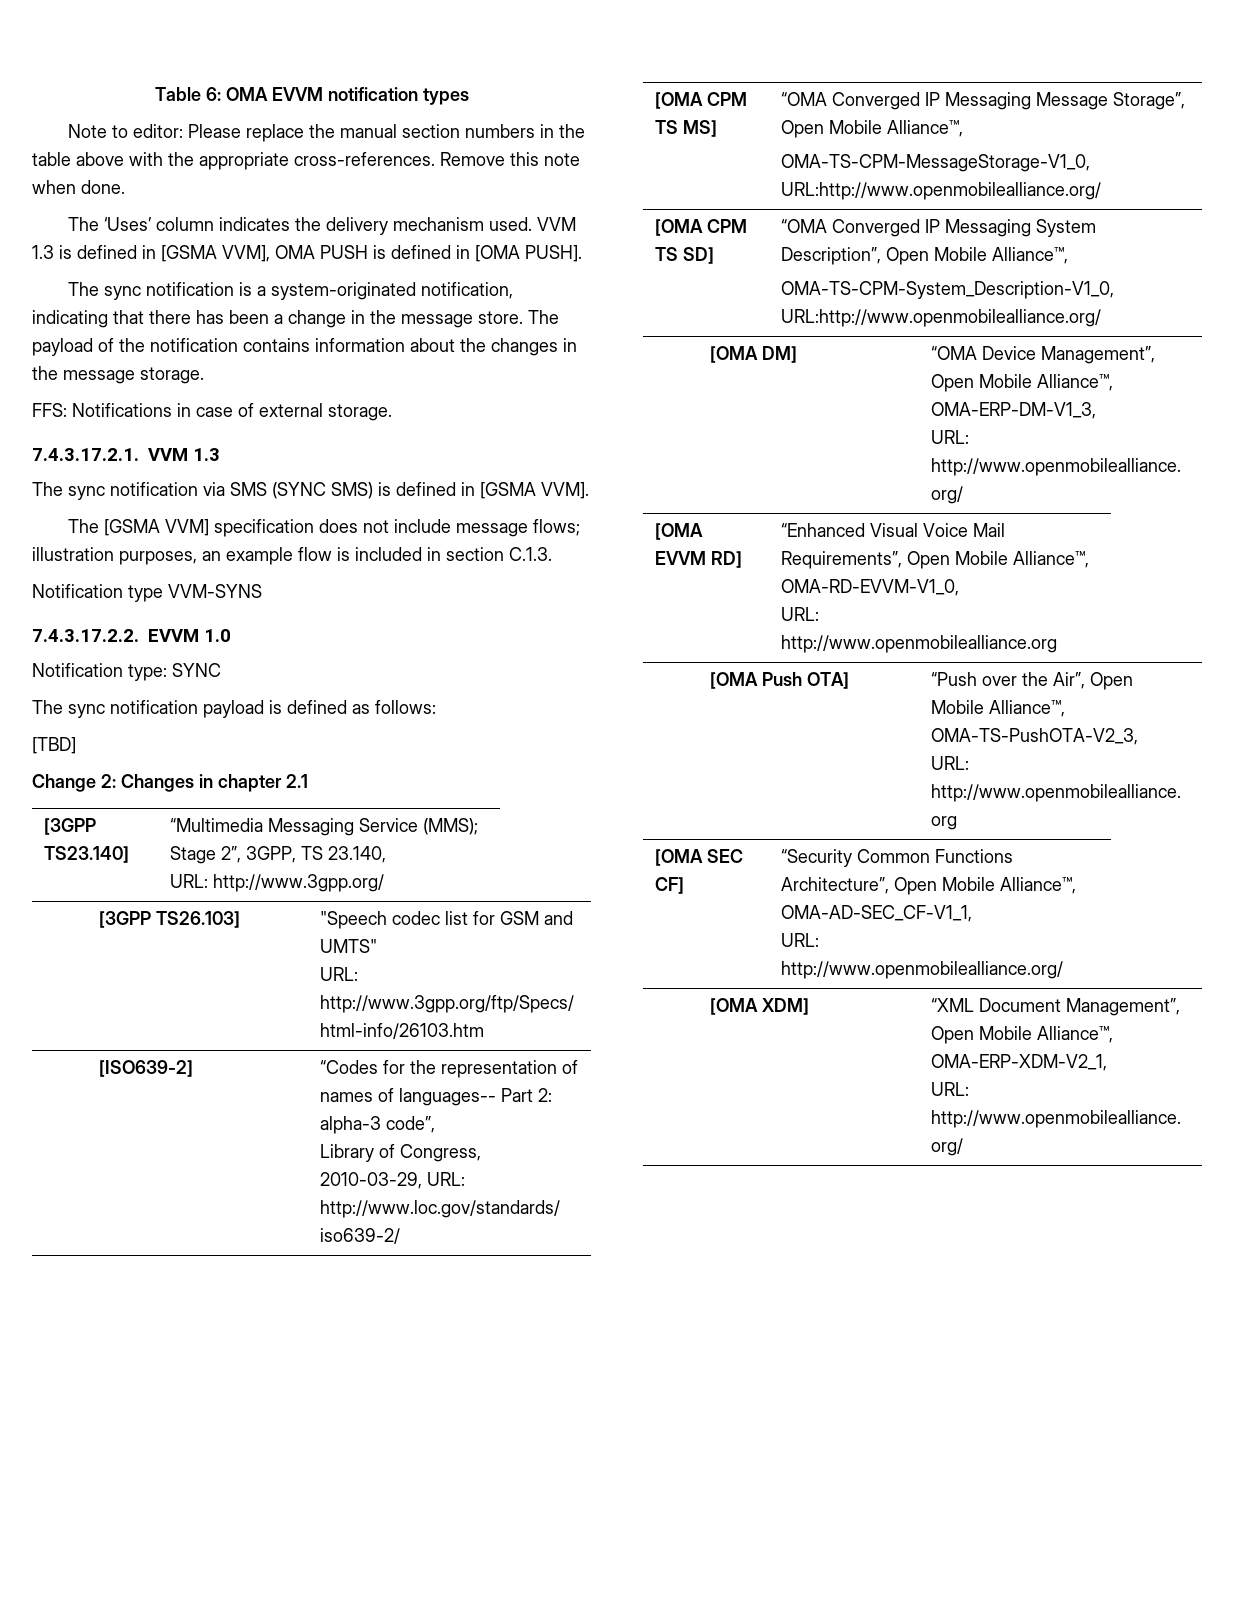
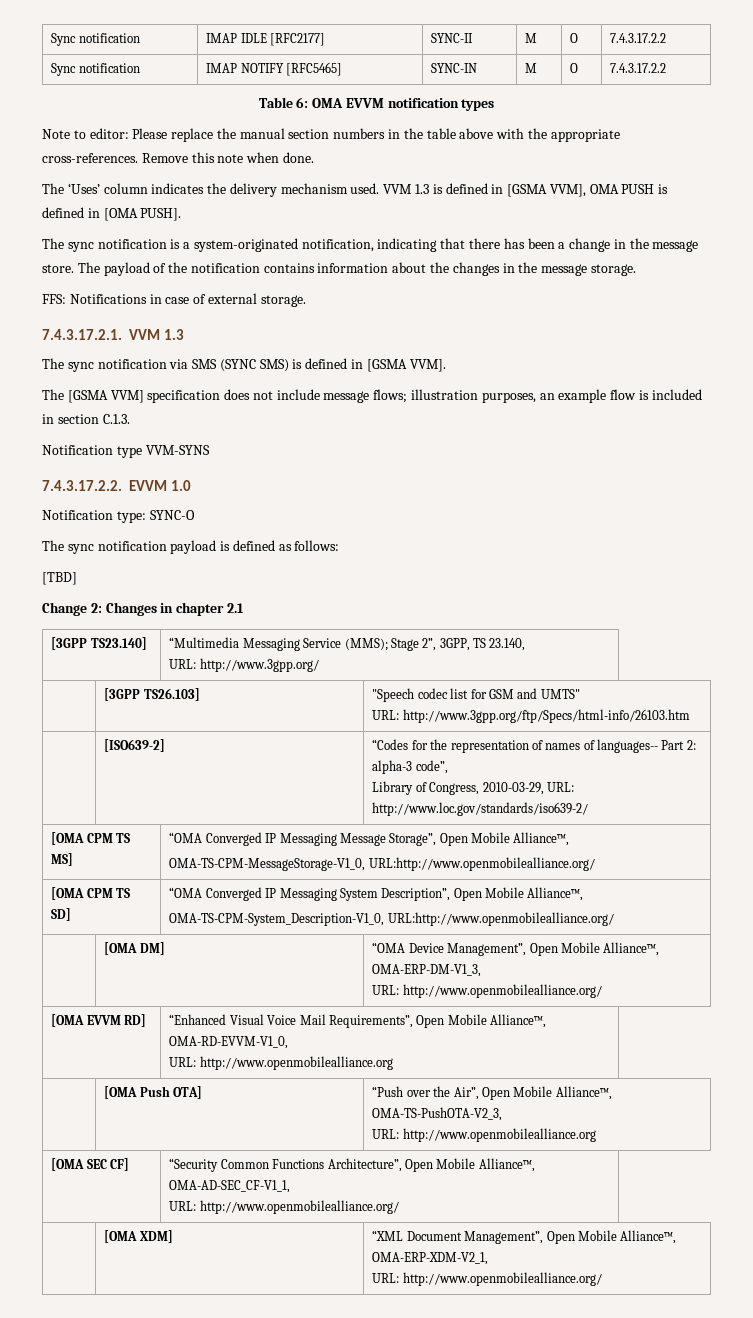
+ Sync notification | IMAP IDLE [RFC2177] | SYNC-II | M | O | 7.4.3.17.2.2
+ Sync notification | IMAP NOTIFY [RFC5465] | SYNC-IN | M | O | 7.4.3.17.2.2
- Notification type: SYNC
+ Notification type: SYNC-O

